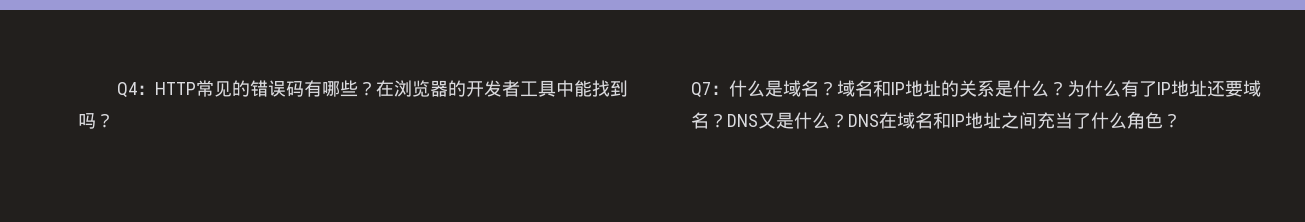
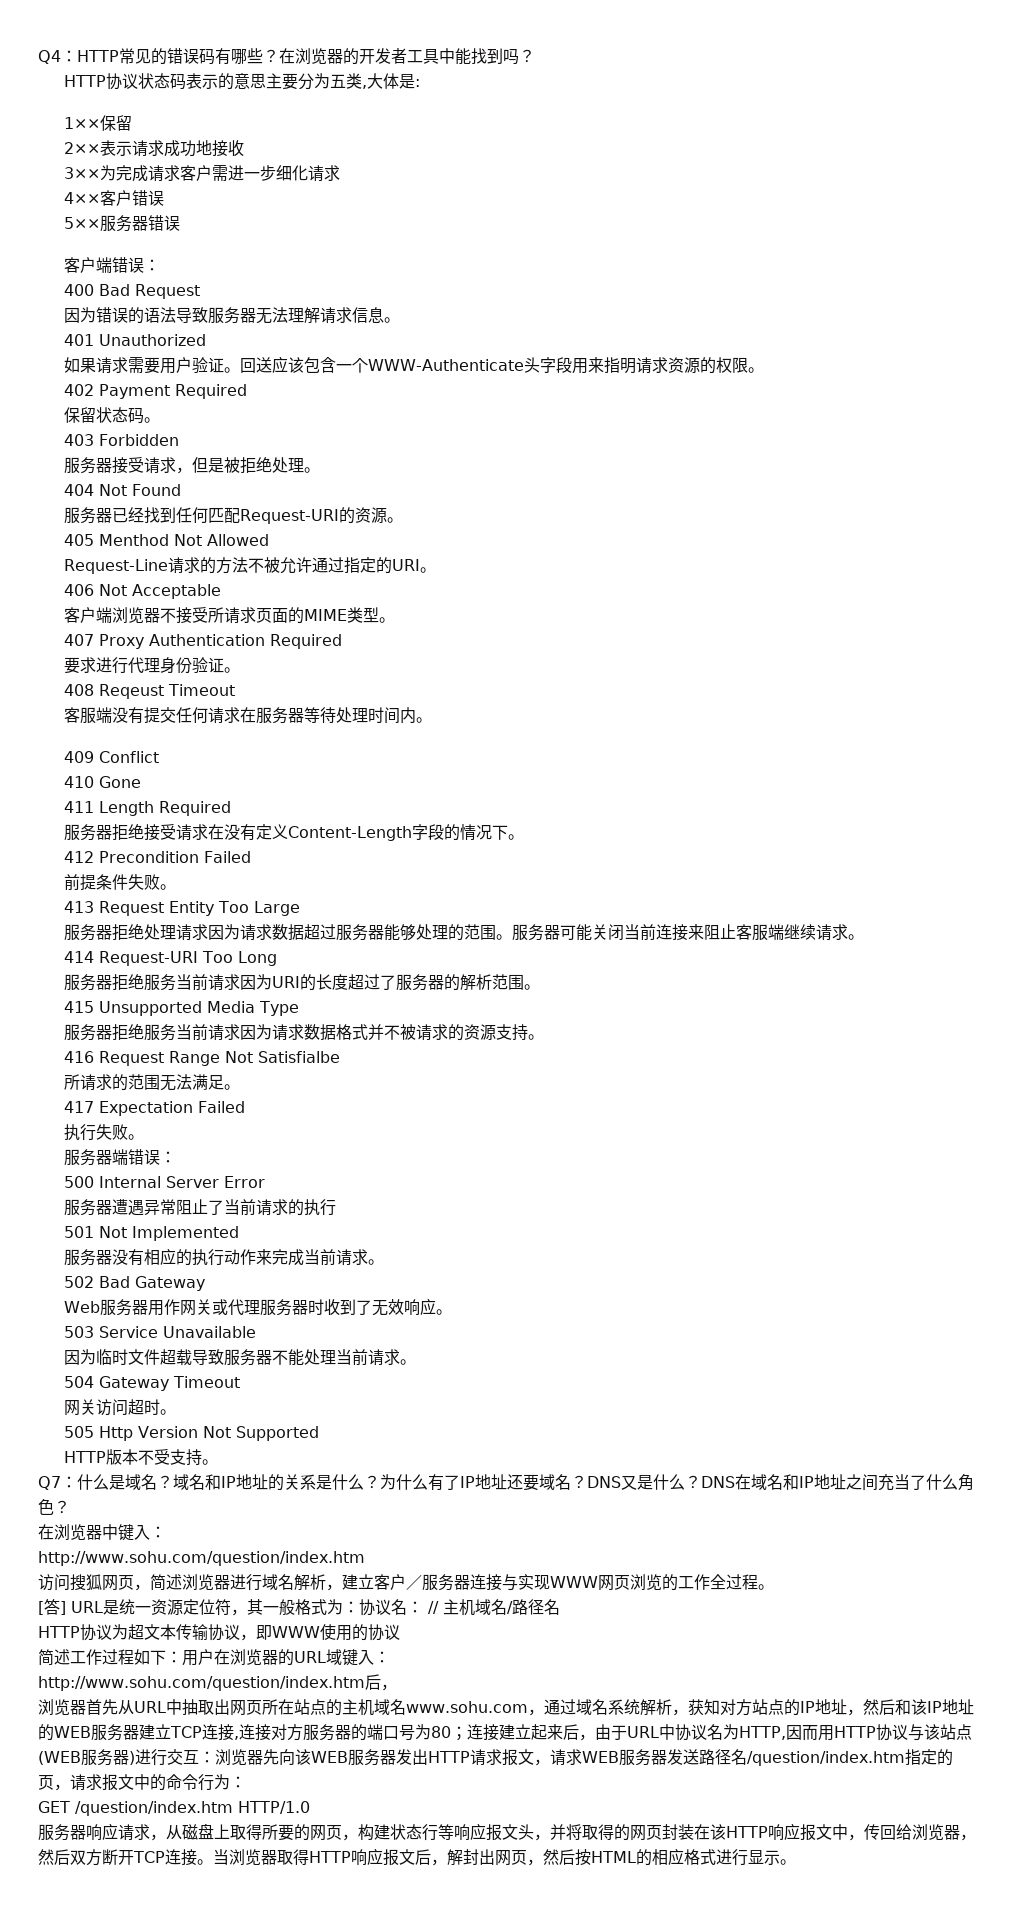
+ HTTP协议状态码表示的意思主要分为五类,大体是:
+ 1××保留
+ 2××表示请求成功地接收
+ 3××为完成请求客户需进一步细化请求
+ 4××客户错误
+ 5××服务器错误
+ 客户端错误：
+ 400 Bad Request
+ 因为错误的语法导致服务器无法理解请求信息。
+ 401 Unauthorized
+ 如果请求需要用户验证。回送应该包含一个WWW-Authenticate头字段用来指明请求资源的权限。
+ 402 Payment Required
+ 保留状态码。
+ 403 Forbidden
+ 服务器接受请求，但是被拒绝处理。
+ 404 Not Found
+ 服务器已经找到任何匹配Request-URI的资源。
+ 405 Menthod Not Allowed
+ Request-Line请求的方法不被允许通过指定的URI。
+ 406 Not Acceptable
+ 客户端浏览器不接受所请求页面的MIME类型。
+ 407 Proxy Authentication Required
+ 要求进行代理身份验证。
+ 408 Reqeust Timeout
+ 客服端没有提交任何请求在服务器等待处理时间内。
+ 409 Conflict
+ 410 Gone
+ 411 Length Required
+ 服务器拒绝接受请求在没有定义Content-Length字段的情况下。
+ 412 Precondition Failed
+ 前提条件失败。
+ 413 Request Entity Too Large
+ 服务器拒绝处理请求因为请求数据超过服务器能够处理的范围。服务器可能关闭当前连接来阻止客服端继续请求。
+ 414 Request-URI Too Long
+ 服务器拒绝服务当前请求因为URI的长度超过了服务器的解析范围。
+ 415 Unsupported Media Type
+ 服务器拒绝服务当前请求因为请求数据格式并不被请求的资源支持。
+ 416 Request Range Not Satisfialbe
+ 所请求的范围无法满足。
+ 417 Expectation Failed
+ 执行失败。
+ 服务器端错误：
+ 500 Internal Server Error
+ 服务器遭遇异常阻止了当前请求的执行
+ 501 Not Implemented
+ 服务器没有相应的执行动作来完成当前请求。
+ 502 Bad Gateway
+ Web服务器用作网关或代理服务器时收到了无效响应。
+ 503 Service Unavailable
+ 因为临时文件超载导致服务器不能处理当前请求。
+ 504 Gateway Timeout
+ 网关访问超时。
+ 505 Http Version Not Supported
+ HTTP版本不受支持。
+ 在浏览器中键入：
+ http://www.sohu.com/question/index.htm
+ 访问搜狐网页，简述浏览器进行域名解析，建立客户／服务器连接与实现WWW网页浏览的工作全过程。
+ [答] URL是统一资源定位符，其一般格式为：协议名： // 主机域名/路径名
+ HTTP协议为超文本传输协议，即WWW使用的协议
+ 简述工作过程如下：用户在浏览器的URL域键入：
+ http://www.sohu.com/question/index.htm后，
+ 浏览器首先从URL中抽取出网页所在站点的主机域名www.sohu.com，通过域名系统解析，获知对方站点的IP地址，然后和该IP地址的WEB服务器建立TCP连接,连接对方服务器的端口号为80；连接建立起来后，由于URL中协议名为HTTP,因而用HTTP协议与该站点(WEB服务器)进行交互：浏览器先向该WEB服务器发出HTTP请求报文，请求WEB服务器发送路径名/question/index.htm指定的页，请求报文中的命令行为：
+ GET /question/index.htm HTTP/1.0
+ 服务器响应请求，从磁盘上取得所要的网页，构建状态行等响应报文头，并将取得的网页封装在该HTTP响应报文中，传回给浏览器，然后双方断开TCP连接。当浏览器取得HTTP响应报文后，解封出网页，然后按HTML的相应格式进行显示。

